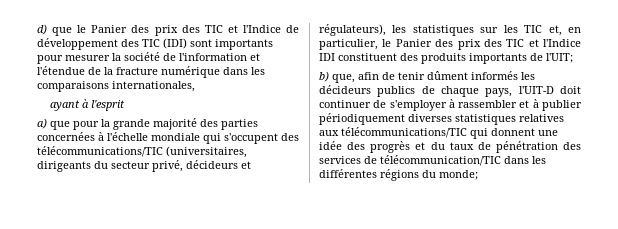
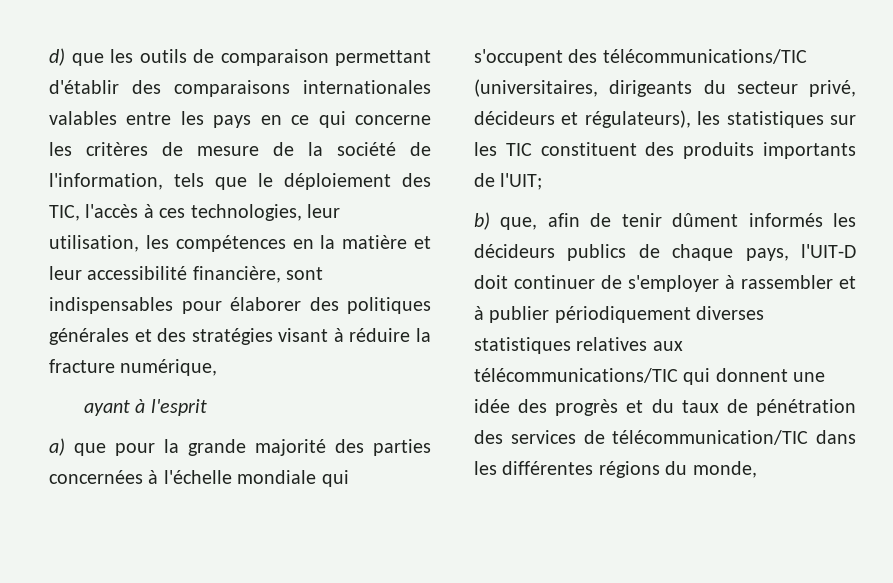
- d) que le Panier des prix des TIC et l'Indice de développement des TIC (IDI) sont importants pour mesurer la société de l'information et l'étendue de la fracture numérique dans les comparaisons internationales,
+ d) que les outils de comparaison permettant d'établir des comparaisons internationales valables entre les pays en ce qui concerne les critères de mesure de la société de l'information, tels que le déploiement des TIC, l'accès à ces technologies, leur utilisation, les compétences en la matière et leur accessibilité financière, sont indispensables pour élaborer des politiques générales et des stratégies visant à réduire la fracture numérique,
- a) que pour la grande majorité des parties concernées à l'échelle mondiale qui s'occupent des télécommunications/TIC (universitaires, dirigeants du secteur privé, décideurs et régulateurs), les statistiques sur les TIC et, en particulier, le Panier des prix des TIC et l'Indice IDI constituent des produits importants de l'UIT;
+ a) que pour la grande majorité des parties concernées à l'échelle mondiale qui s'occupent des télécommunications/TIC (universitaires, dirigeants du secteur privé, décideurs et régulateurs), les statistiques sur les TIC constituent des produits importants de l'UIT;
- b) que, afin de tenir dûment informés les décideurs publics de chaque pays, l'UIT-D doit continuer de s'employer à rassembler et à publier périodiquement diverses statistiques relatives aux télécommunications/TIC qui donnent une idée des progrès et du taux de pénétration des services de télécommunication/TIC dans les différentes régions du monde;
+ b) que, afin de tenir dûment informés les décideurs publics de chaque pays, l'UIT-D doit continuer de s'employer à rassembler et à publier périodiquement diverses statistiques relatives aux télécommunications/TIC qui donnent une idée des progrès et du taux de pénétration des services de télécommunication/TIC dans les différentes régions du monde,

